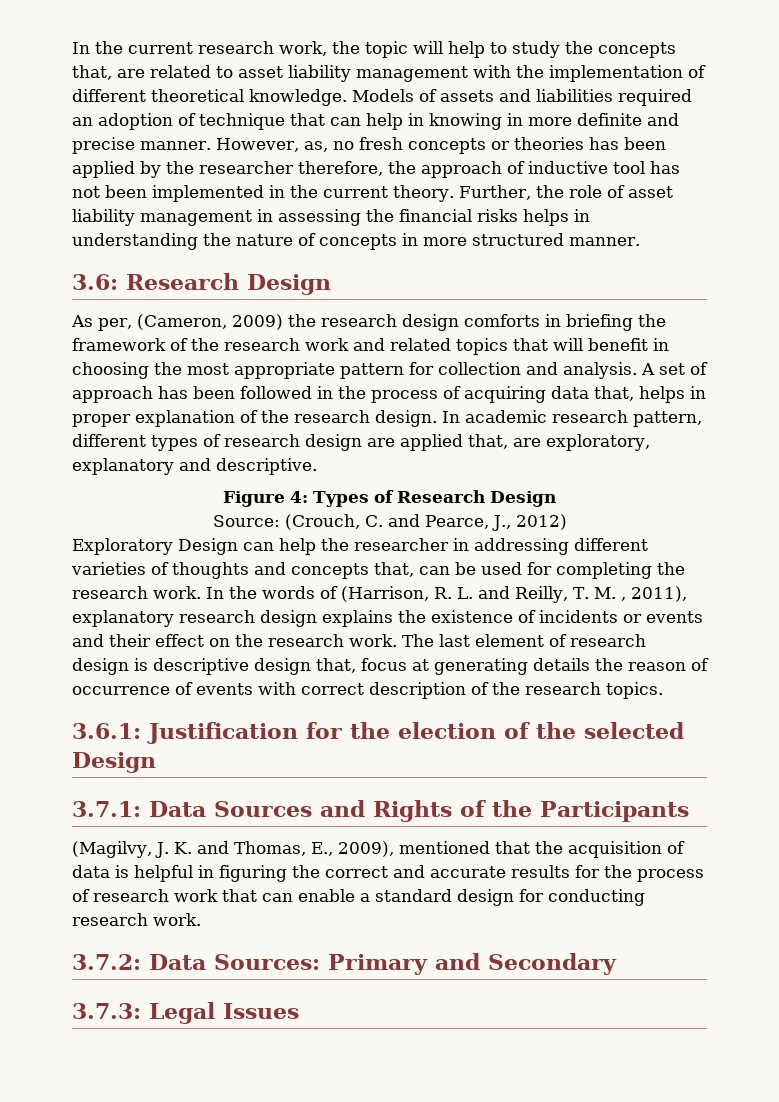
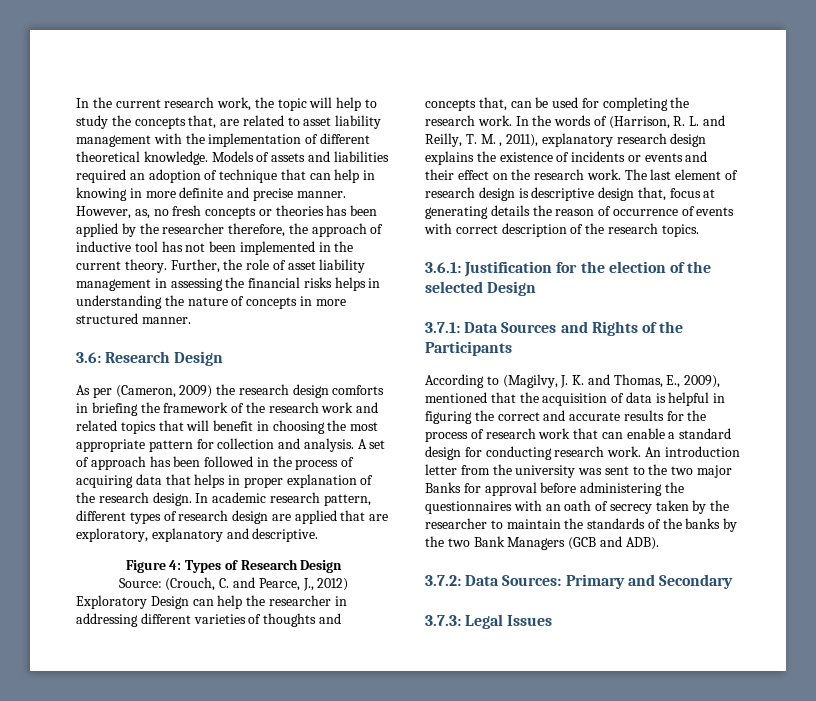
- As per, (Cameron, 2009) the research design comforts in briefing the framework of the research work and related topics that will benefit in choosing the most appropriate pattern for collection and analysis.
+ As per (Cameron, 2009) the research design comforts in briefing the framework of the research work and related topics that will benefit in choosing the most appropriate pattern for collection and analysis.
- A set of approach has been followed in the process of acquiring data that, helps in proper explanation of the research design.
+ A set of approach has been followed in the process of acquiring data that helps in proper explanation of the research design.
- In academic research pattern, different types of research design are applied that, are exploratory, explanatory and descriptive.
+ In academic research pattern, different types of research design are applied that are exploratory, explanatory and descriptive.
- (Magilvy, J. K. and Thomas, E., 2009), mentioned that the acquisition of data is helpful in figuring the correct and accurate results for the process of research work that can enable a standard design for conducting research work.
+ According to (Magilvy, J. K. and Thomas, E., 2009), mentioned that the acquisition of data is helpful in figuring the correct and accurate results for the process of research work that can enable a standard design for conducting research work. An introduction letter from the university was sent to the two major Banks for approval before administering the questionnaires with an oath of secrecy taken by the researcher to maintain the standards of the banks by the two Bank Managers (GCB and ADB).

